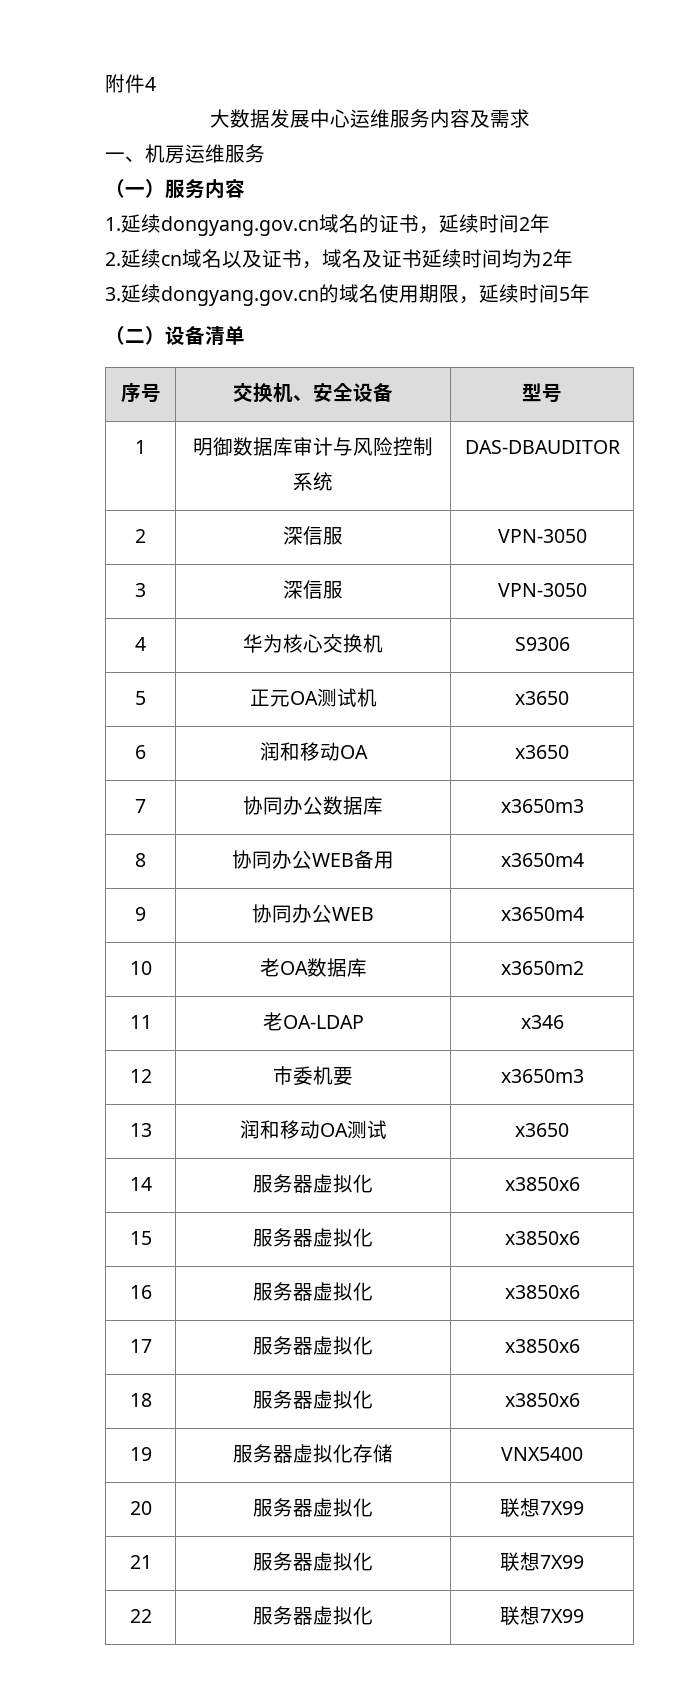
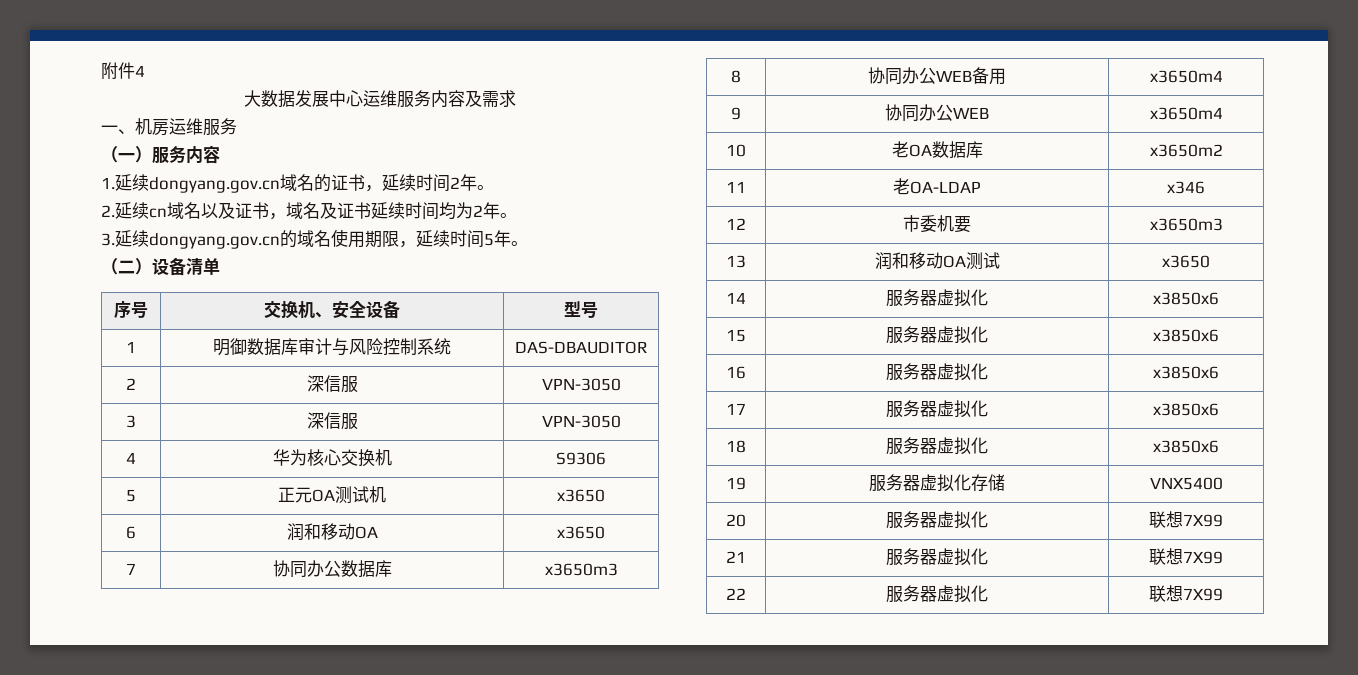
- 1.延续dongyang.gov.cn域名的证书，延续时间2年
+ 1.延续dongyang.gov.cn域名的证书，延续时间2年。
- 2.延续cn域名以及证书，域名及证书延续时间均为2年
+ 2.延续cn域名以及证书，域名及证书延续时间均为2年。
- 3.延续dongyang.gov.cn的域名使用期限，延续时间5年
+ 3.延续dongyang.gov.cn的域名使用期限，延续时间5年。

